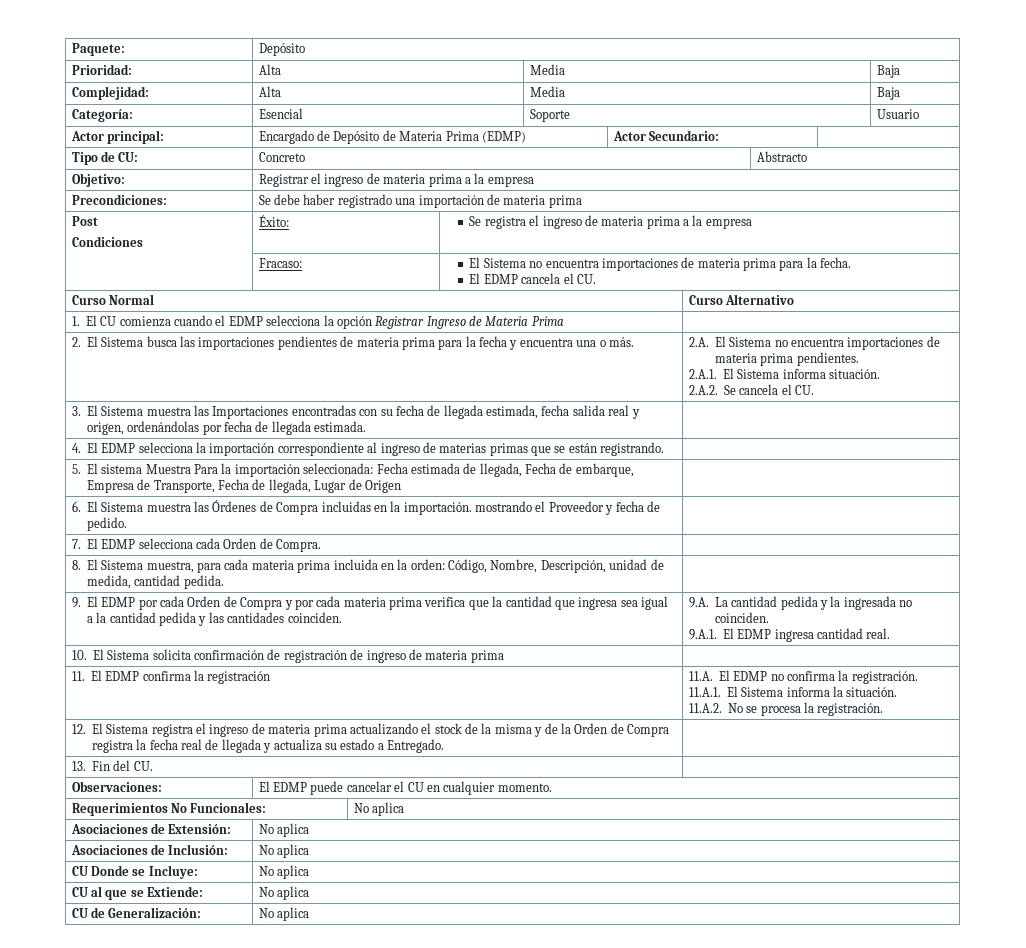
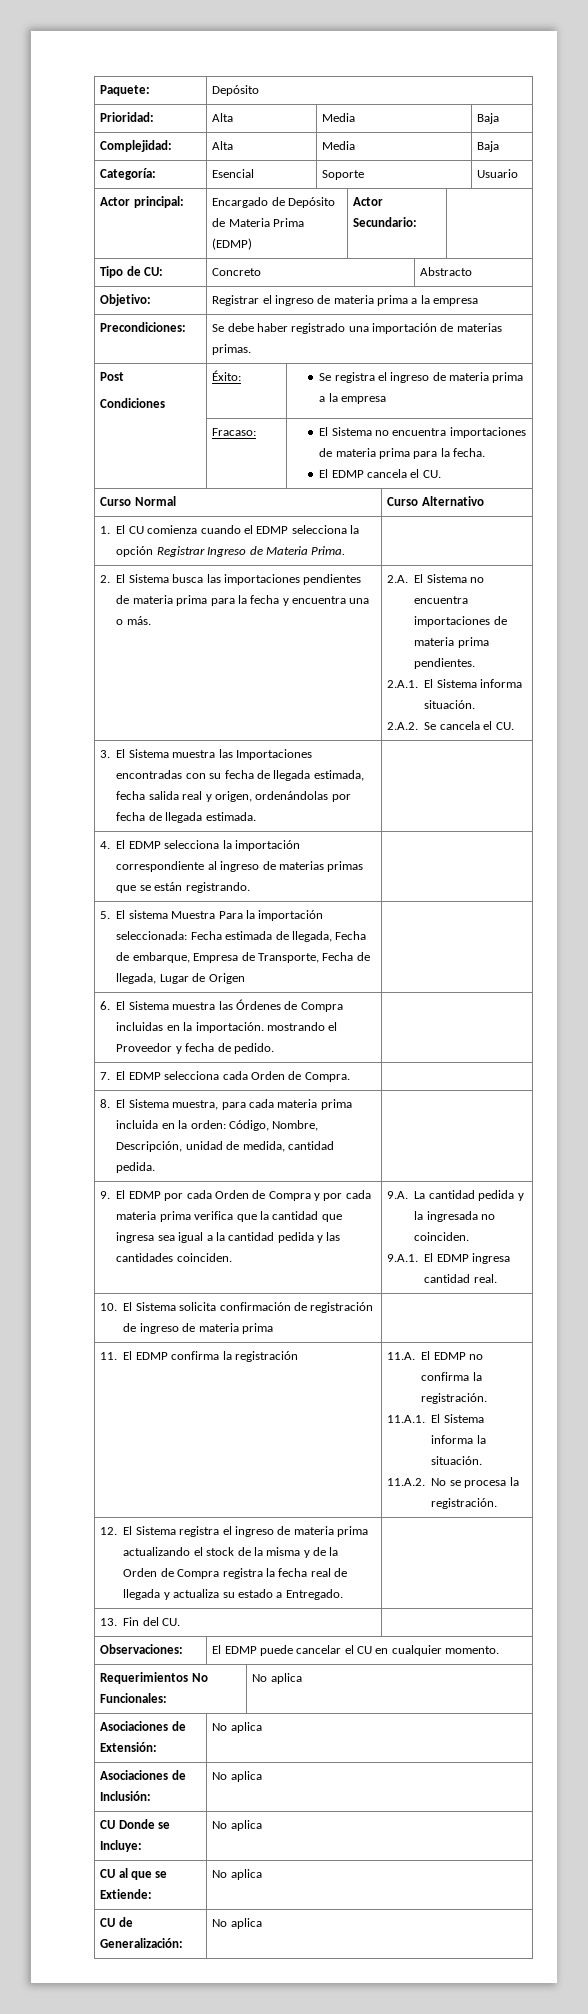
- Precondiciones: | Se debe haber registrado una importación de materia prima
+ Precondiciones: | Se debe haber registrado una importación de materias primas.
- 1. El CU comienza cuando el EDMP selecciona la opción Registrar Ingreso de Materia Prima |
+ 1. El CU comienza cuando el EDMP selecciona la opción Registrar Ingreso de Materia Prima. |

